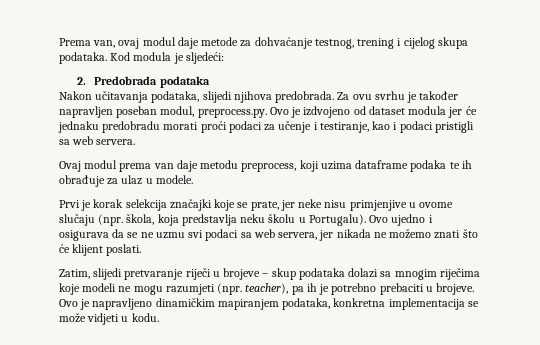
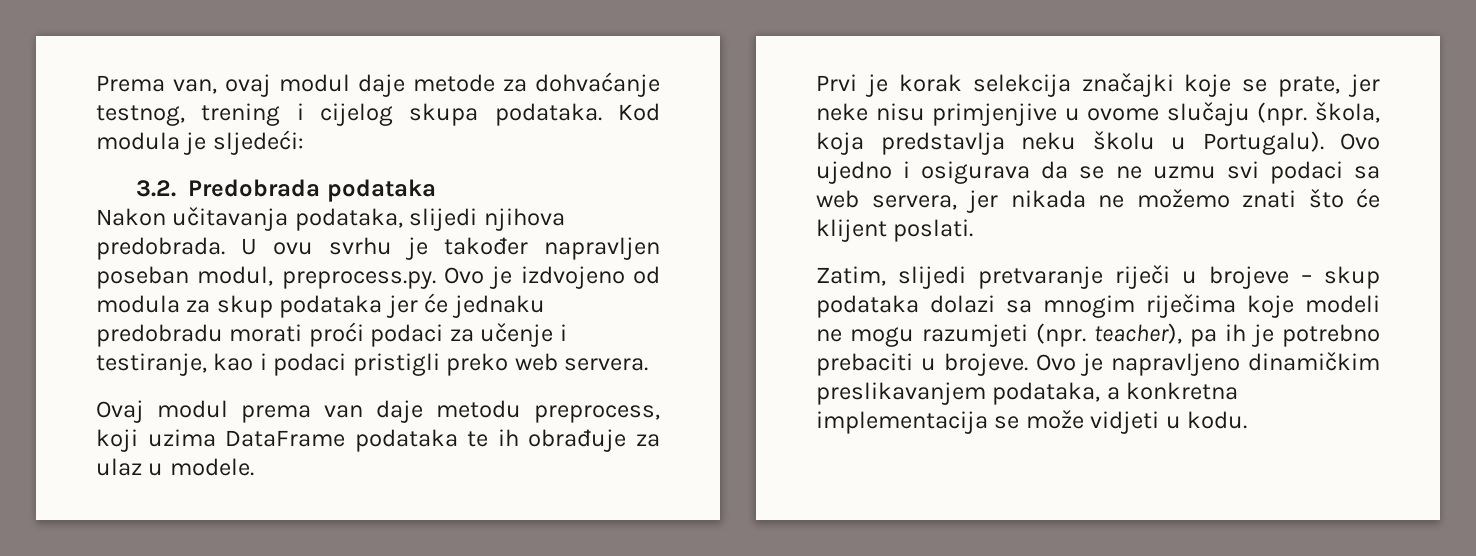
- 2. Predobrada podataka
+ 3.2. Predobrada podataka
- Za ovu svrhu je također napravljen poseban modul, preprocess.py. Ovo je izdvojeno od dataset modula jer će jednaku predobradu morati proći podaci za učenje i testiranje, kao i podaci pristigli sa web servera.
+ U ovu svrhu je također napravljen poseban modul, preprocess.py. Ovo je izdvojeno od modula za skup podataka jer će jednaku predobradu morati proći podaci za učenje i testiranje, kao i podaci pristigli preko web servera.
- Ovaj modul prema van daje metodu preprocess, koji uzima dataframe podaka te ih obrađuje za ulaz u modele.
+ Ovaj modul prema van daje metodu preprocess, koji uzima DataFrame podataka te ih obrađuje za ulaz u modele.
- Ovo je napravljeno dinamičkim mapiranjem podataka, konkretna implementacija se može vidjeti u kodu.
+ Ovo je napravljeno dinamičkim preslikavanjem podataka, a konkretna implementacija se može vidjeti u kodu.

